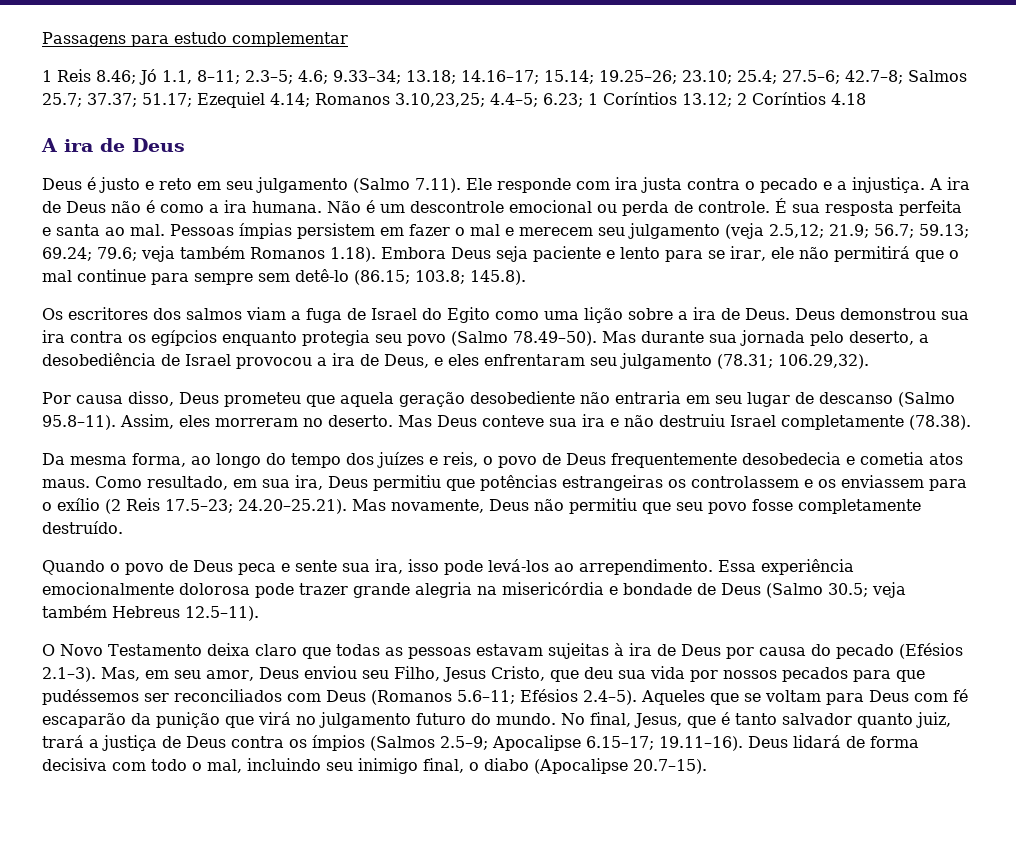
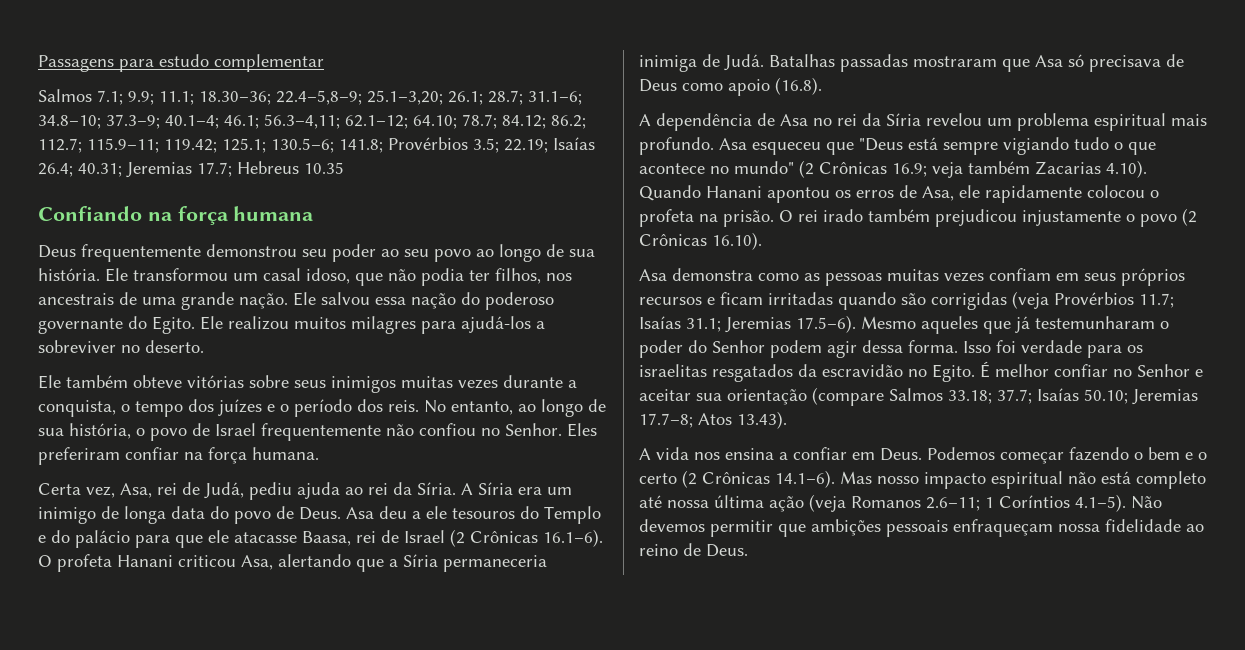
- 1 Reis 8.46; Jó 1.1, 8–11; 2.3–5; 4.6; 9.33–34; 13.18; 14.16–17; 15.14; 19.25–26; 23.10; 25.4; 27.5–6; 42.7–8; Salmos 25.7; 37.37; 51.17; Ezequiel 4.14; Romanos 3.10,23,25; 4.4–5; 6.23; 1 Coríntios 13.12; 2 Coríntios 4.18
- A ira de Deus
- Deus é justo e reto em seu julgamento (Salmo 7.11). Ele responde com ira justa contra o pecado e a injustiça. A ira de Deus não é como a ira humana. Não é um descontrole emocional ou perda de controle. É sua resposta perfeita e santa ao mal. Pessoas ímpias persistem em fazer o mal e merecem seu julgamento (veja 2.5,12; 21.9; 56.7; 59.13; 69.24; 79.6; veja também Romanos 1.18). Embora Deus seja paciente e lento para se irar, ele não permitirá que o mal continue para sempre sem detê-lo (86.15; 103.8; 145.8).
- Os escritores dos salmos viam a fuga de Israel do Egito como uma lição sobre a ira de Deus. Deus demonstrou sua ira contra os egípcios enquanto protegia seu povo (Salmo 78.49–50). Mas durante sua jornada pelo deserto, a desobediência de Israel provocou a ira de Deus, e eles enfrentaram seu julgamento (78.31; 106.29,32).
- Por causa disso, Deus prometeu que aquela geração desobediente não entraria em seu lugar de descanso (Salmo 95.8–11). Assim, eles morreram no deserto. Mas Deus conteve sua ira e não destruiu Israel completamente (78.38).
- Da mesma forma, ao longo do tempo dos juízes e reis, o povo de Deus frequentemente desobedecia e cometia atos maus. Como resultado, em sua ira, Deus permitiu que potências estrangeiras os controlassem e os enviassem para o exílio (2 Reis 17.5–23; 24.20–25.21). Mas novamente, Deus não permitiu que seu povo fosse completamente destruído.
- Quando o povo de Deus peca e sente sua ira, isso pode levá-los ao arrependimento. Essa experiência emocionalmente dolorosa pode trazer grande alegria na misericórdia e bondade de Deus (Salmo 30.5; veja também Hebreus 12.5–11).
- O Novo Testamento deixa claro que todas as pessoas estavam sujeitas à ira de Deus por causa do pecado (Efésios 2.1–3). Mas, em seu amor, Deus enviou seu Filho, Jesus Cristo, que deu sua vida por nossos pecados para que pudéssemos ser reconciliados com Deus (Romanos 5.6–11; Efésios 2.4–5). Aqueles que se voltam para Deus com fé escaparão da punição que virá no julgamento futuro do mundo. No final, Jesus, que é tanto salvador quanto juiz, trará a justiça de Deus contra os ímpios (Salmos 2.5–9; Apocalipse 6.15–17; 19.11–16). Deus lidará de forma decisiva com todo o mal, incluindo seu inimigo final, o diabo (Apocalipse 20.7–15).
+ Salmos 7.1; 9.9; 11.1; 18.30–36; 22.4–5,8–9; 25.1–3,20; 26.1; 28.7; 31.1–6; 34.8–10; 37.3–9; 40.1–4; 46.1; 56.3–4,11; 62.1–12; 64.10; 78.7; 84.12; 86.2; 112.7; 115.9–11; 119.42; 125.1; 130.5–6; 141.8; Provérbios 3.5; 22.19; Isaías 26.4; 40.31; Jeremias 17.7; Hebreus 10.35
+ Confiando na força humana
+ Deus frequentemente demonstrou seu poder ao seu povo ao longo de sua história. Ele transformou um casal idoso, que não podia ter filhos, nos ancestrais de uma grande nação. Ele salvou essa nação do poderoso governante do Egito. Ele realizou muitos milagres para ajudá-los a sobreviver no deserto.
+ Ele também obteve vitórias sobre seus inimigos muitas vezes durante a conquista, o tempo dos juízes e o período dos reis. No entanto, ao longo de sua história, o povo de Israel frequentemente não confiou no Senhor. Eles preferiram confiar na força humana.
+ Certa vez, Asa, rei de Judá, pediu ajuda ao rei da Síria. A Síria era um inimigo de longa data do povo de Deus. Asa deu a ele tesouros do Templo e do palácio para que ele atacasse Baasa, rei de Israel (2 Crônicas 16.1–6). O profeta Hanani criticou Asa, alertando que a Síria permaneceria inimiga de Judá. Batalhas passadas mostraram que Asa só precisava de Deus como apoio (16.8).
+ A dependência de Asa no rei da Síria revelou um problema espiritual mais profundo. Asa esqueceu que "Deus está sempre vigiando tudo o que acontece no mundo" (2 Crônicas 16.9; veja também Zacarias 4.10). Quando Hanani apontou os erros de Asa, ele rapidamente colocou o profeta na prisão. O rei irado também prejudicou injustamente o povo (2 Crônicas 16.10).
+ Asa demonstra como as pessoas muitas vezes confiam em seus próprios recursos e ficam irritadas quando são corrigidas (veja Provérbios 11.7; Isaías 31.1; Jeremias 17.5–6). Mesmo aqueles que já testemunharam o poder do Senhor podem agir dessa forma. Isso foi verdade para os israelitas resgatados da escravidão no Egito. É melhor confiar no Senhor e aceitar sua orientação (compare Salmos 33.18; 37.7; Isaías 50.10; Jeremias 17.7–8; Atos 13.43).
+ A vida nos ensina a confiar em Deus. Podemos começar fazendo o bem e o certo (2 Crônicas 14.1–6). Mas nosso impacto espiritual não está completo até nossa última ação (veja Romanos 2.6–11; 1 Coríntios 4.1–5). Não devemos permitir que ambições pessoais enfraqueçam nossa fidelidade ao reino de Deus.

